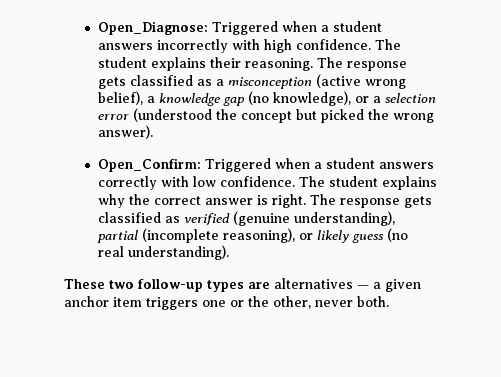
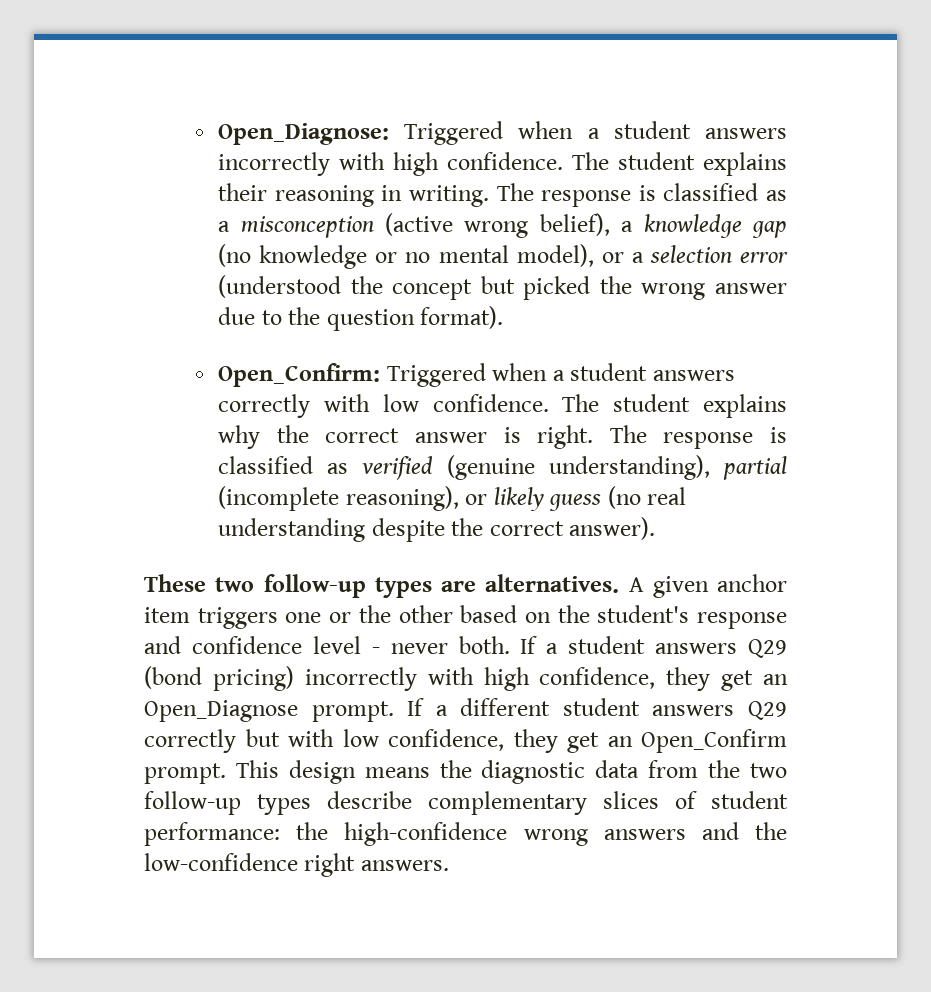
- The student explains their reasoning. The response gets classified as a misconception (active wrong belief), a knowledge gap (no knowledge), or a selection error (understood the concept but picked the wrong answer).
+ The student explains their reasoning in writing. The response is classified as a misconception (active wrong belief), a knowledge gap (no knowledge or no mental model), or a selection error (understood the concept but picked the wrong answer due to the question format).
- The response gets classified as verified (genuine understanding), partial (incomplete reasoning), or likely guess (no real understanding).
+ The response is classified as verified (genuine understanding), partial (incomplete reasoning), or likely guess (no real understanding despite the correct answer).
- These two follow-up types are alternatives — a given anchor item triggers one or the other, never both.
+ These two follow-up types are alternatives. A given anchor item triggers one or the other based on the student's response and confidence level - never both. If a student answers Q29 (bond pricing) incorrectly with high confidence, they get an Open_Diagnose prompt. If a different student answers Q29 correctly but with low confidence, they get an Open_Confirm prompt. This design means the diagnostic data from the two follow-up types describe complementary slices of student performance: the high-confidence wrong answers and the low-confidence right answers.

